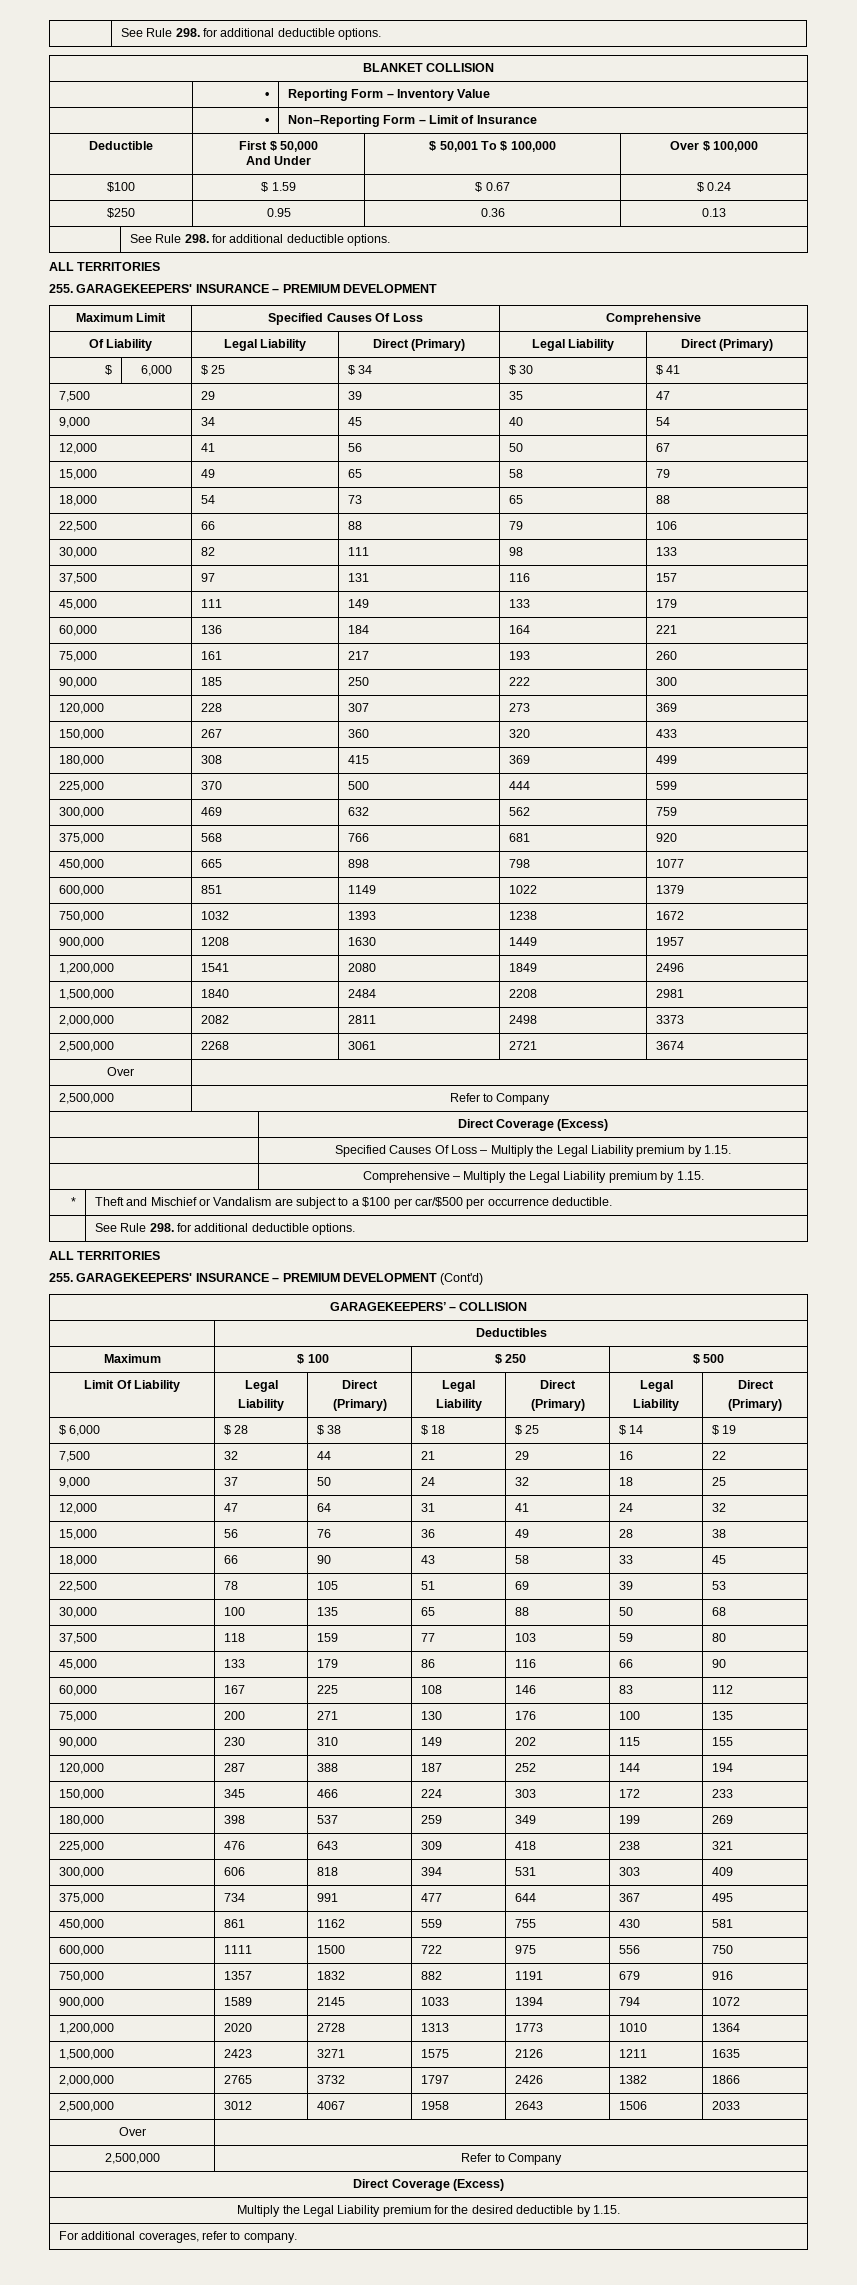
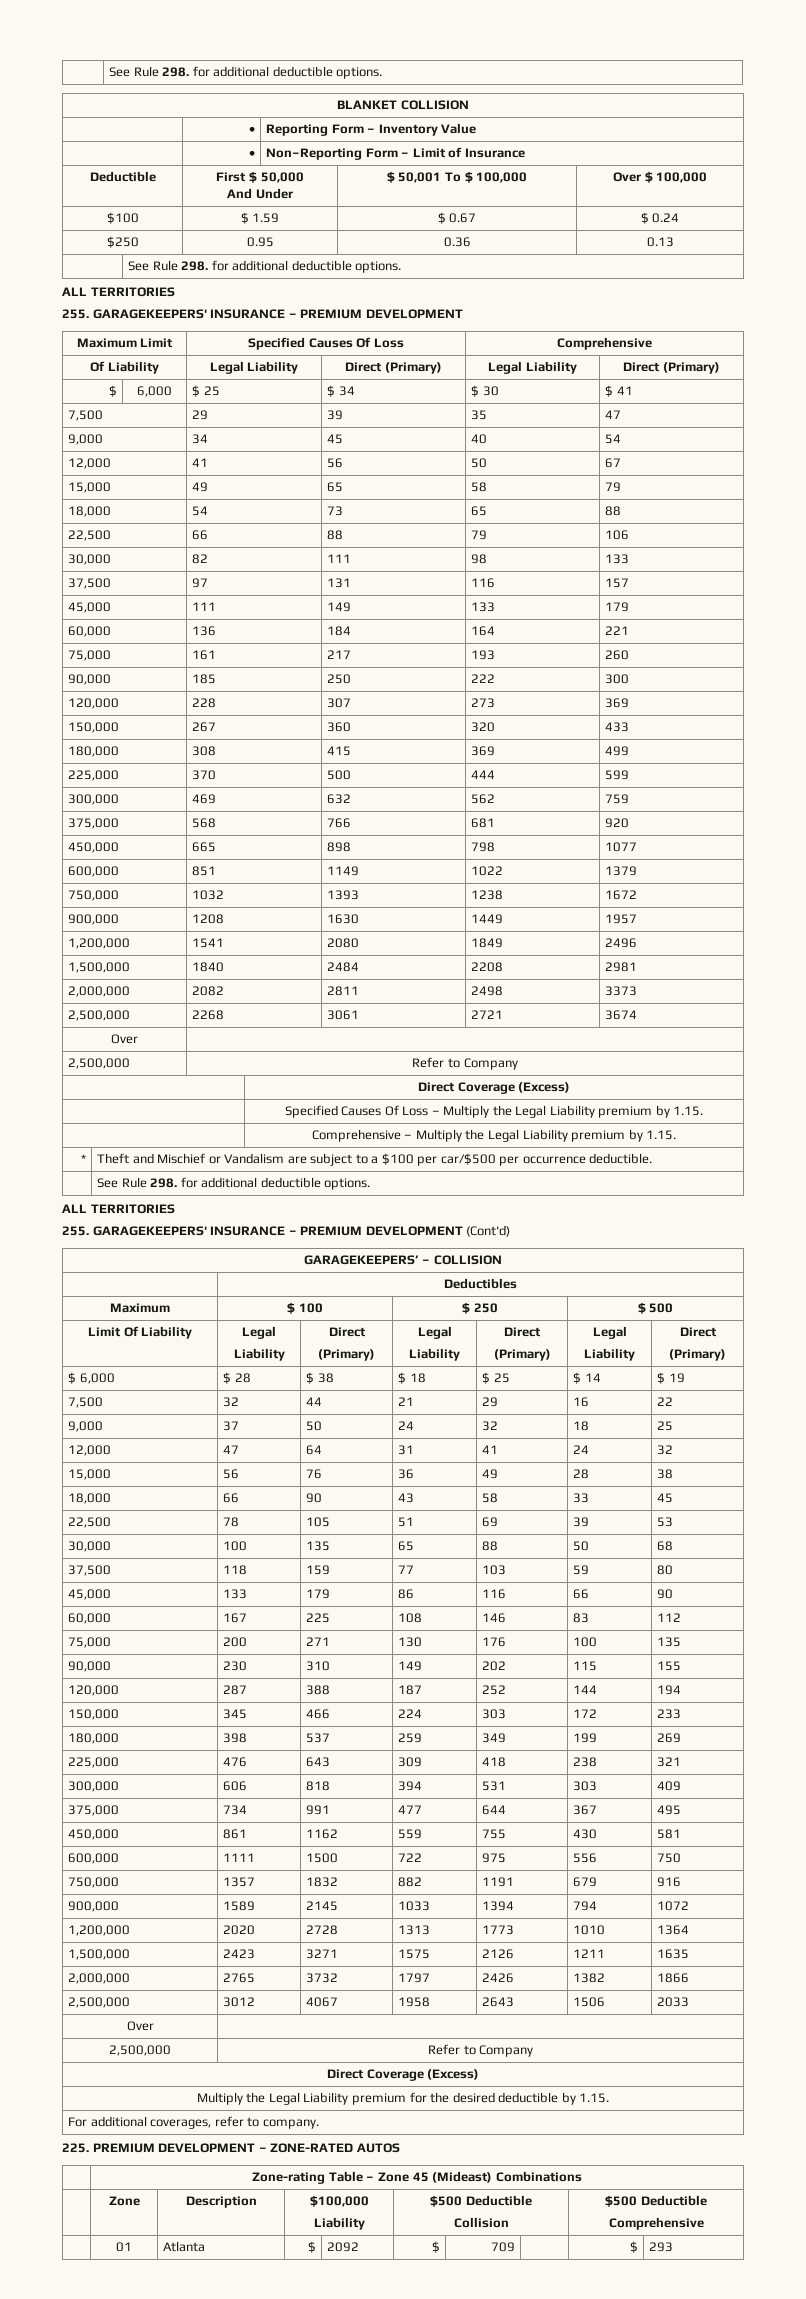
+ 225. PREMIUM DEVELOPMENT – ZONE-RATED AUTOS
+ | Zone-rating Table – Zone 45 (Mideast) Combinations
+ | Zone | Description | $100,000
+ Liability | $500 Deductible
+ Collision | $500 Deductible
+ Comprehensive
+ | 01 | Atlanta | $ | 2092 | $ | 709 | | $ | 293

